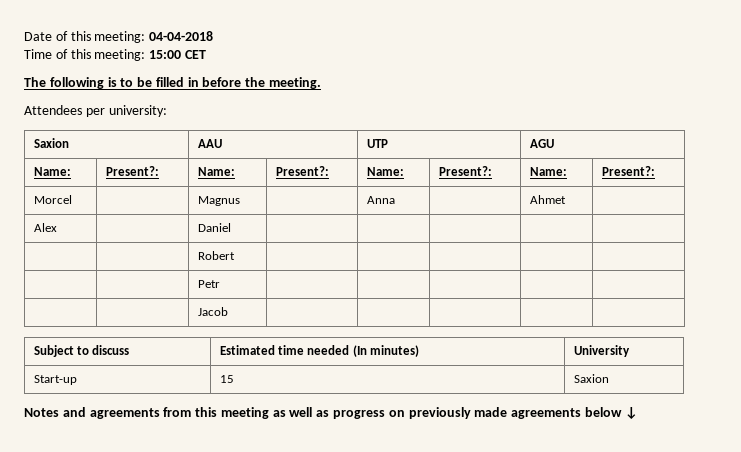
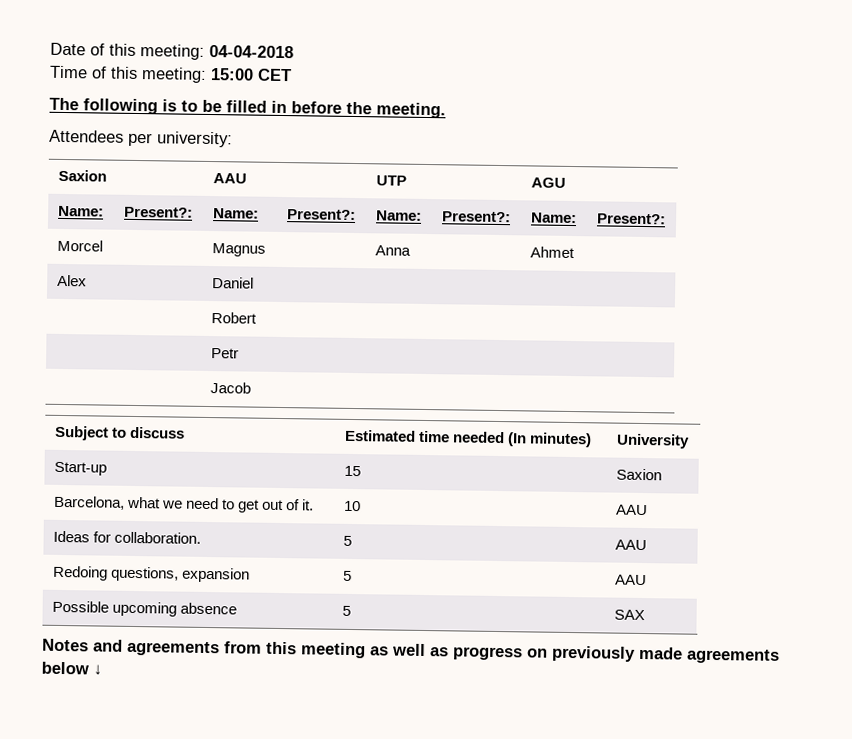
+ Barcelona, what we need to get out of it. | 10 | AAU
+ Ideas for collaboration. | 5 | AAU
+ Redoing questions, expansion | 5 | AAU
+ Possible upcoming absence | 5 | SAX

